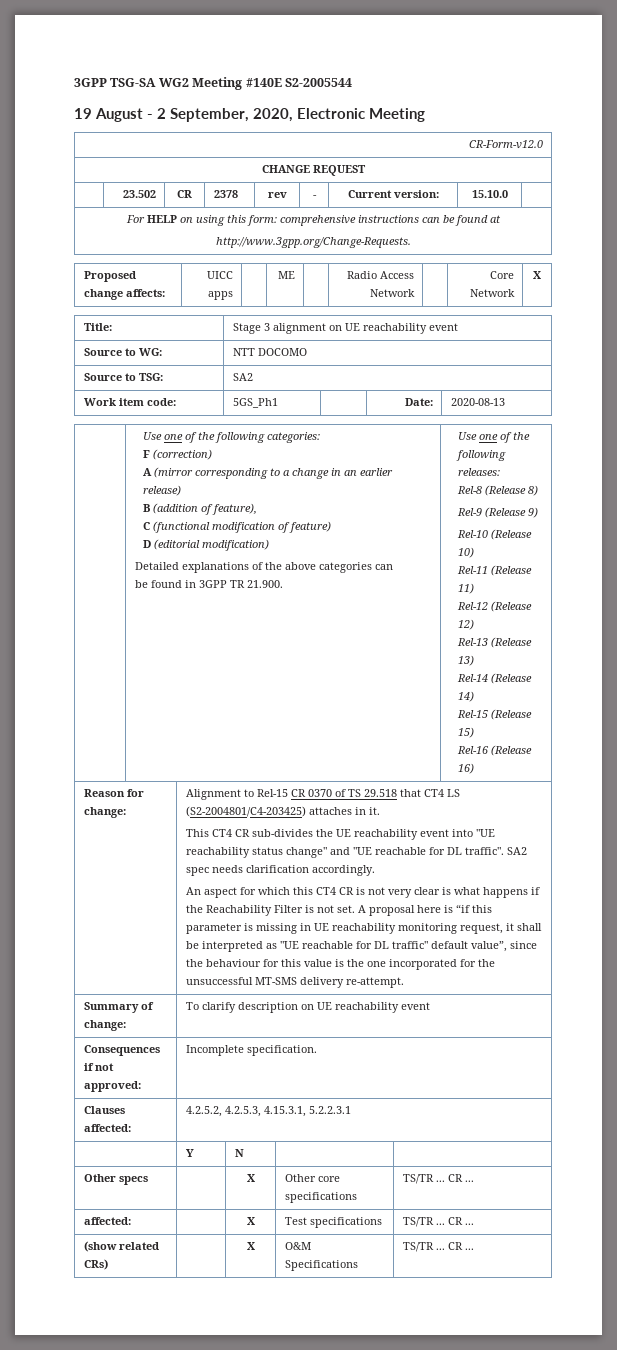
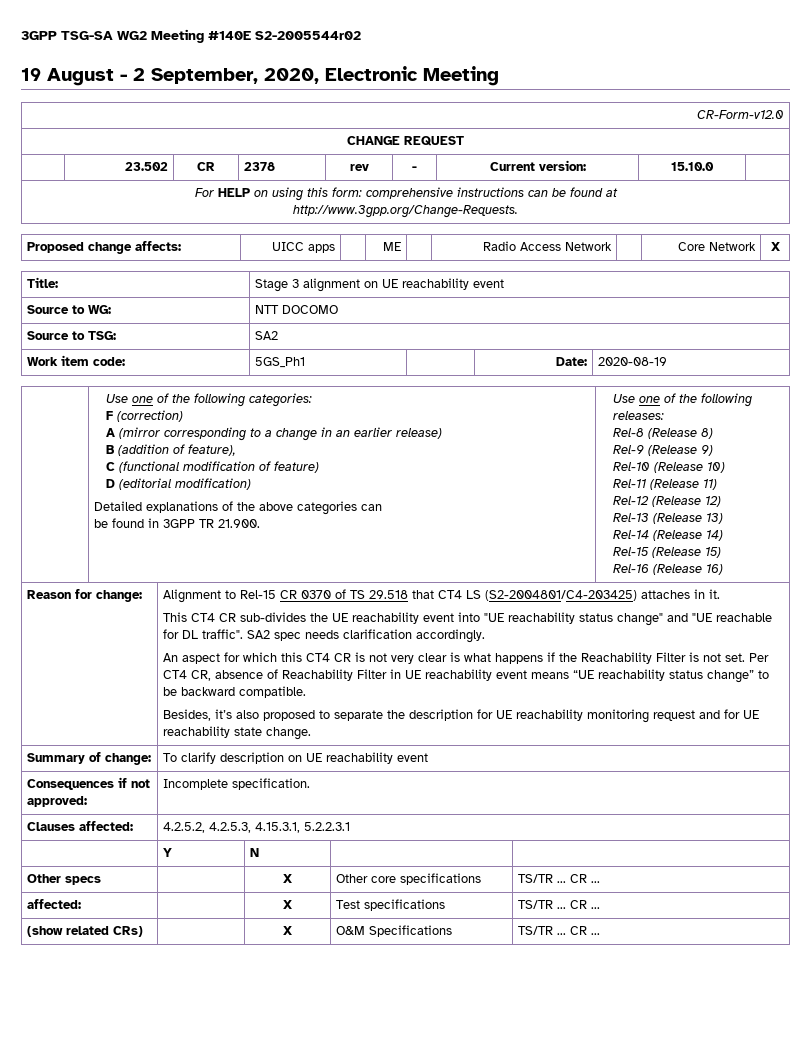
- 3GPP TSG-SA WG2 Meeting #140E S2-2005544
+ 3GPP TSG-SA WG2 Meeting #140E S2-2005544r02
- Work item code: | 5GS_Ph1 | | Date: | 2020-08-13
+ Work item code: | 5GS_Ph1 | | Date: | 2020-08-19
- A proposal here is “if this parameter is missing in UE reachability monitoring request, it shall be interpreted as "UE reachable for DL traffic" default value”, since the behaviour for this value is the one incorporated for the unsuccessful MT-SMS delivery re-attempt.
+ Per CT4 CR, absence of Reachability Filter in UE reachability event means “UE reachability status change” to be backward compatible.
+ Besides, it’s also proposed to separate the description for UE reachability monitoring request and for UE reachability state change.

